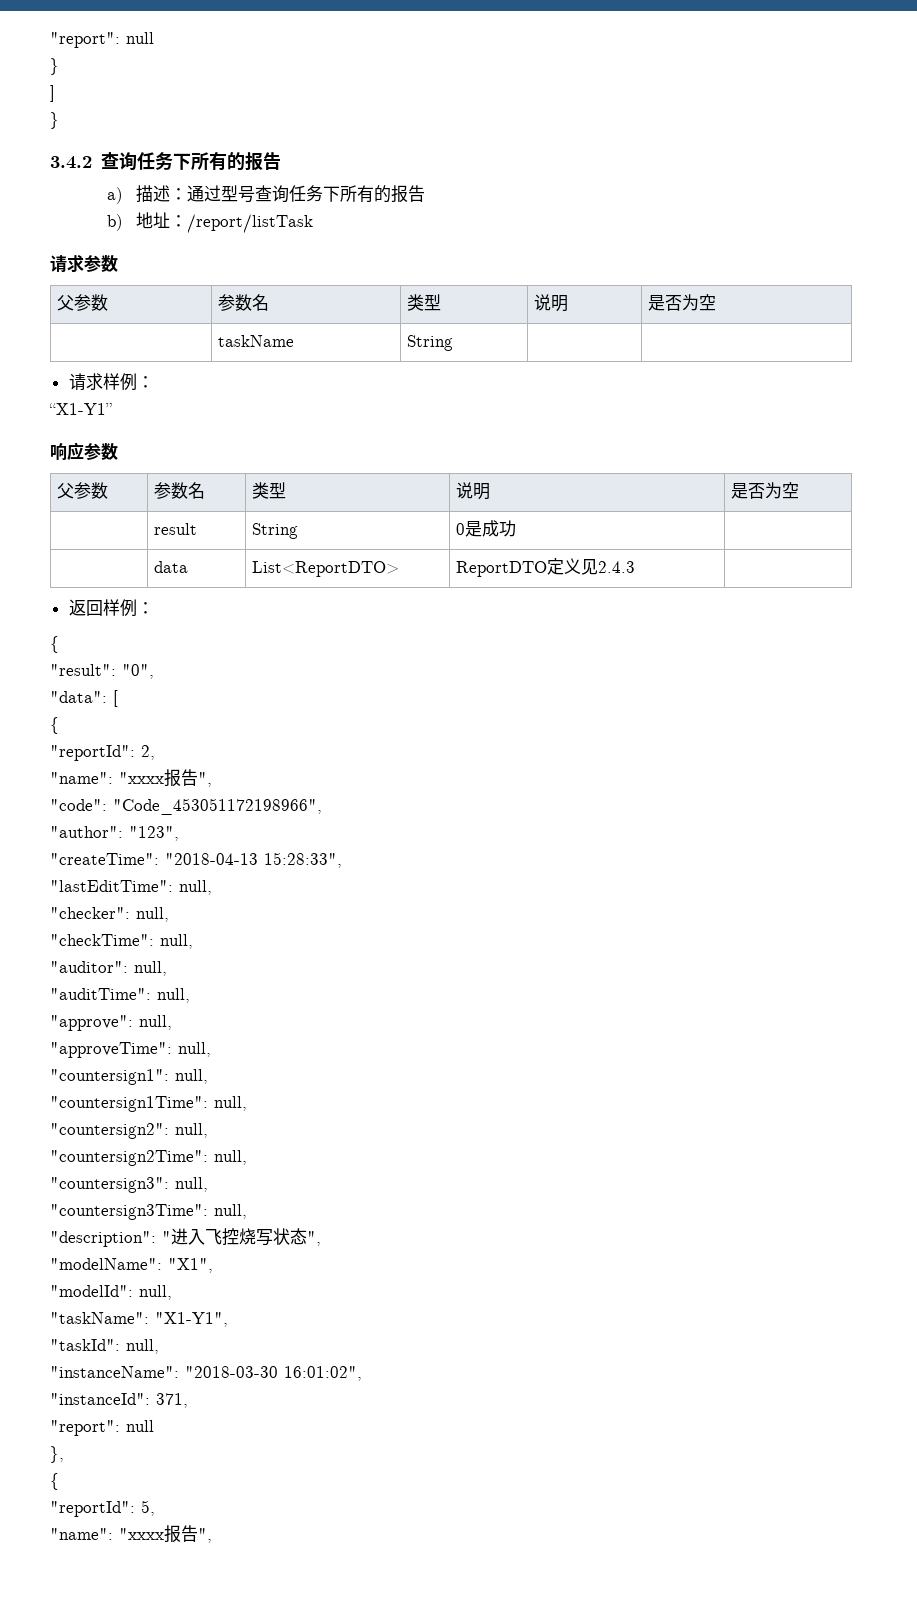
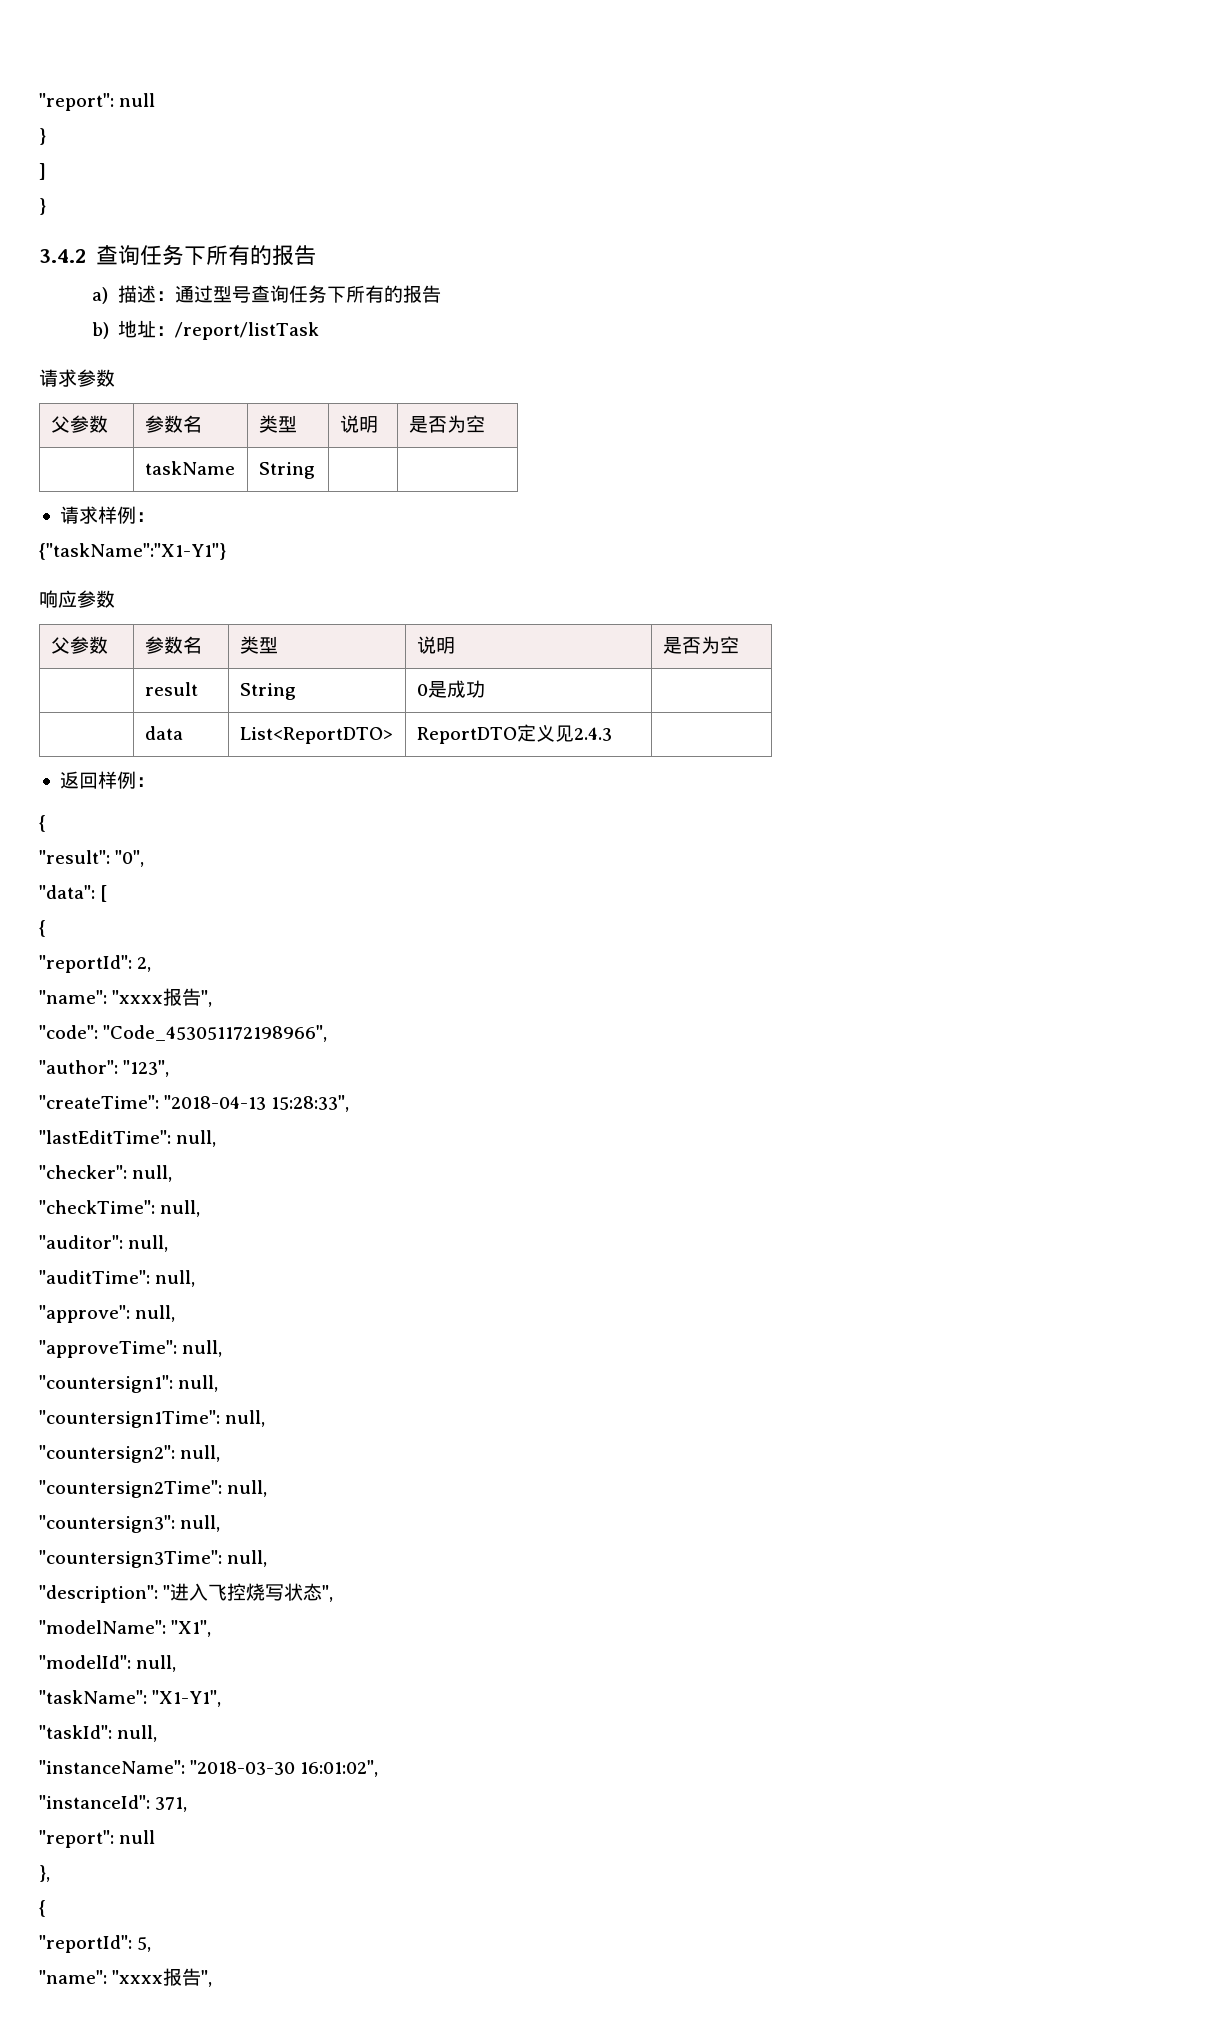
- “X1-Y1”
+ {"taskName":"X1-Y1"}

